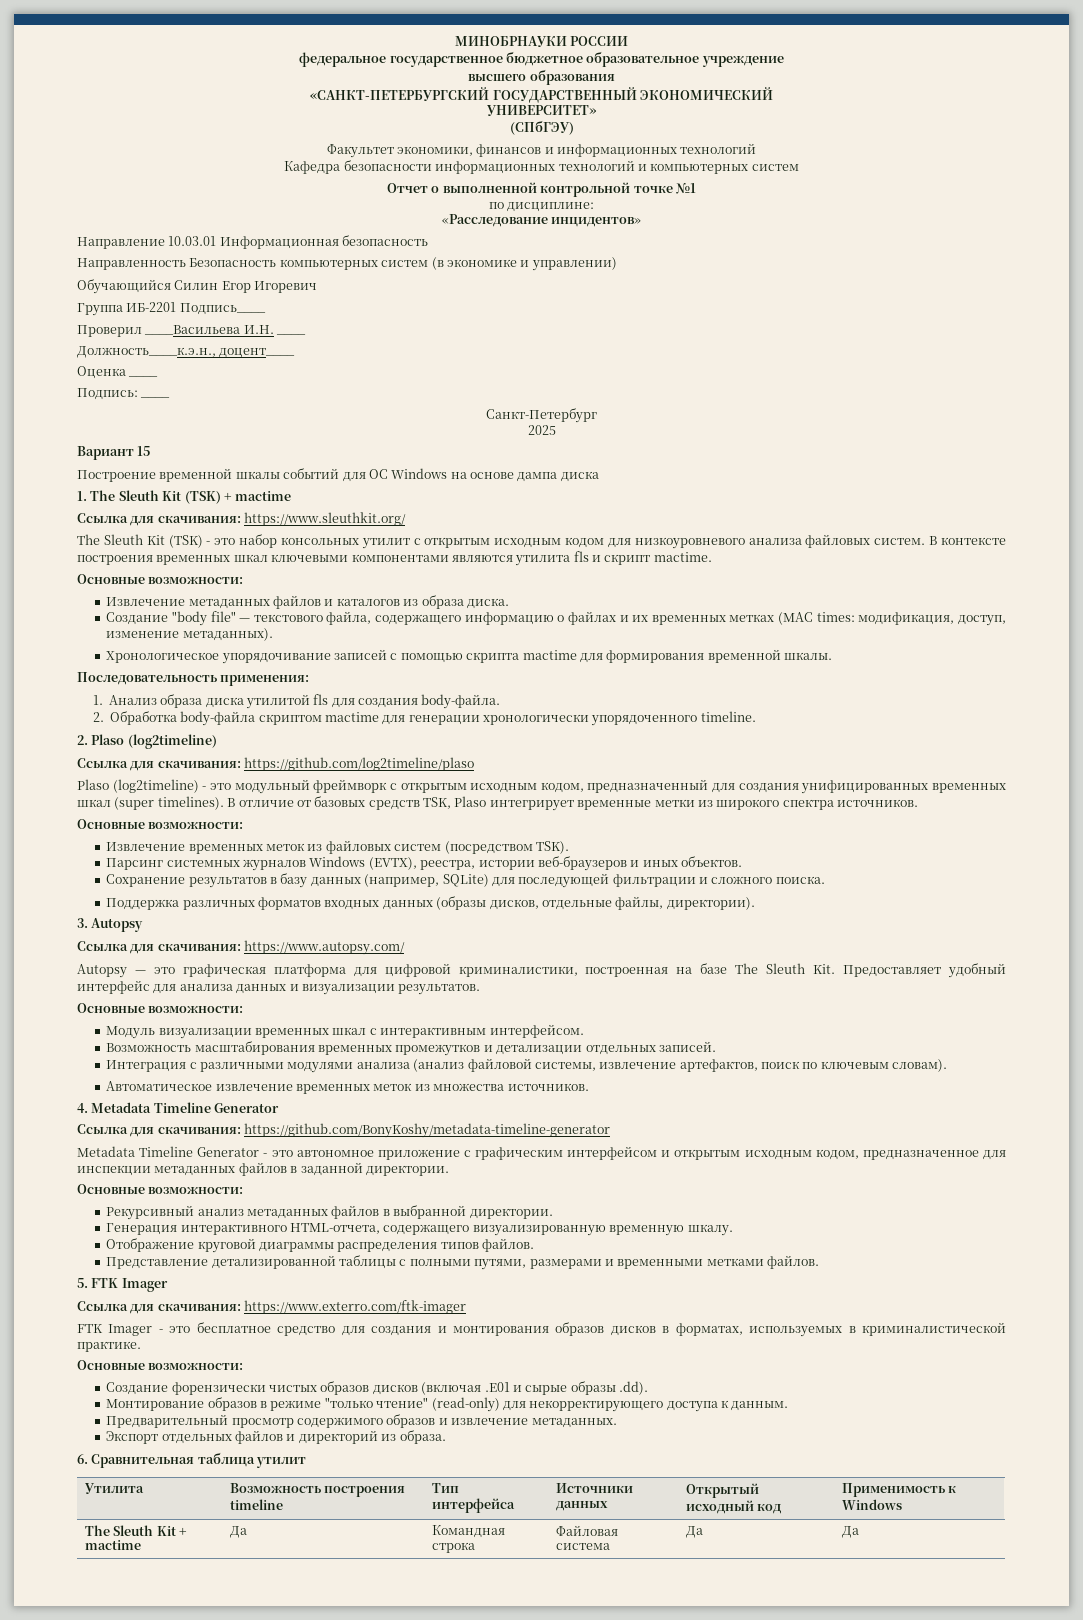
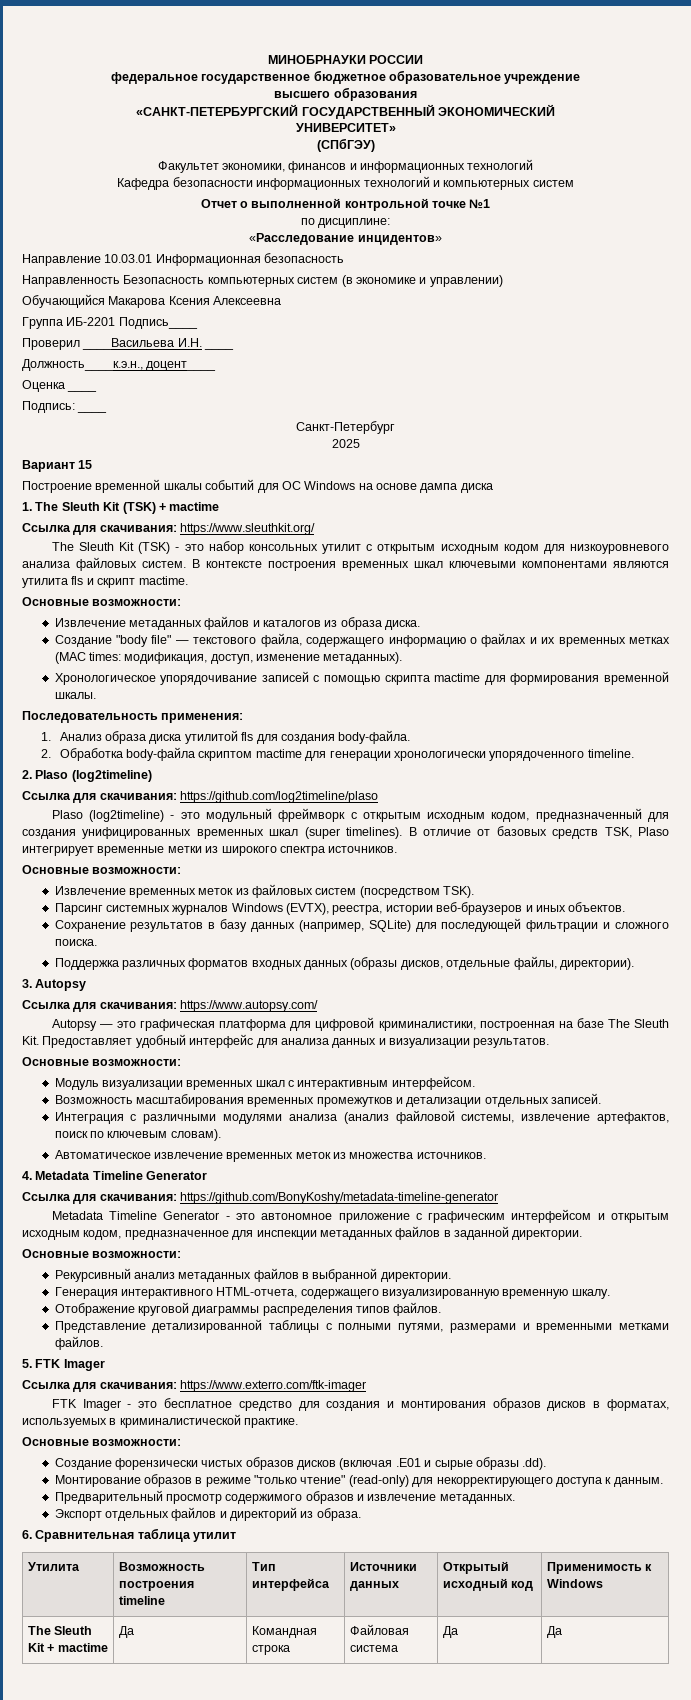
- Обучающийся Силин Егор Игоревич
+ Обучающийся Макарова Ксения Алексеевна

